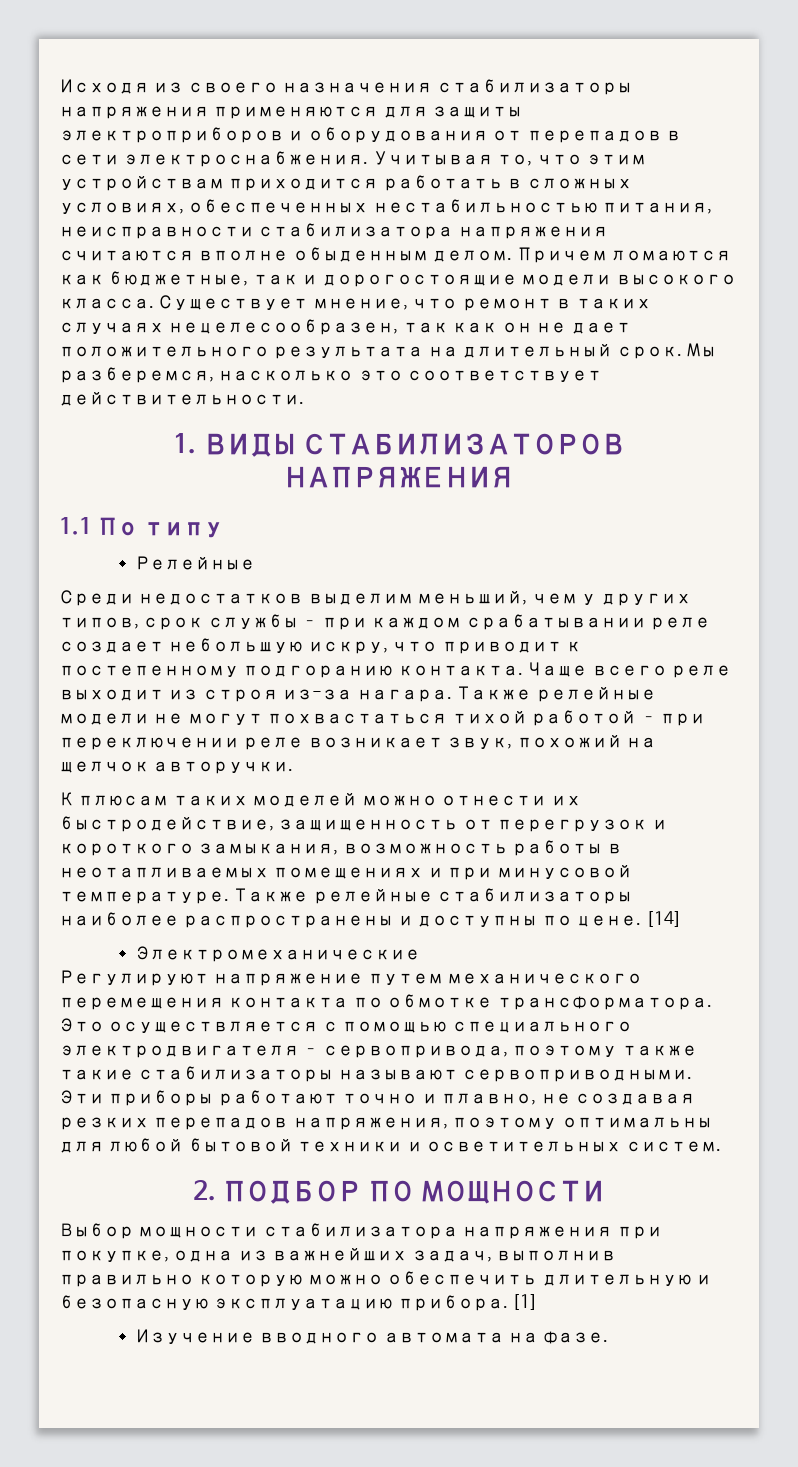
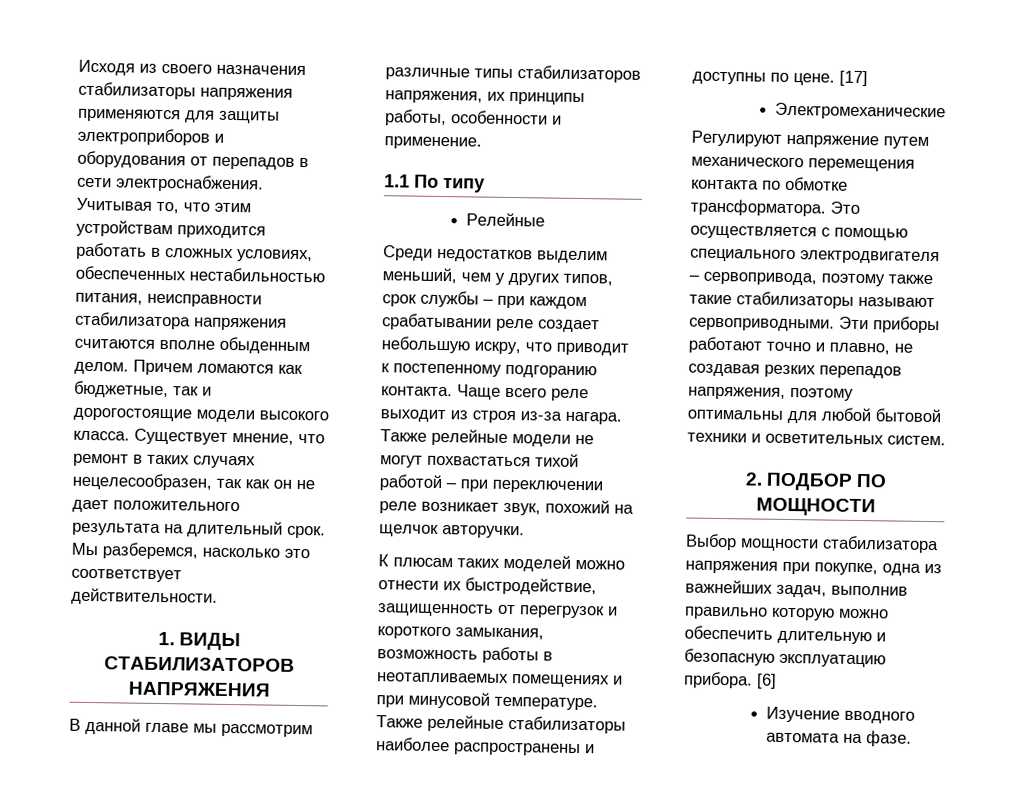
+ В данной главе мы рассмотрим различные типы стабилизаторов напряжения, их принципы работы, особенности и применение.
- [14]
+ [17]
- [1]
+ [6]

